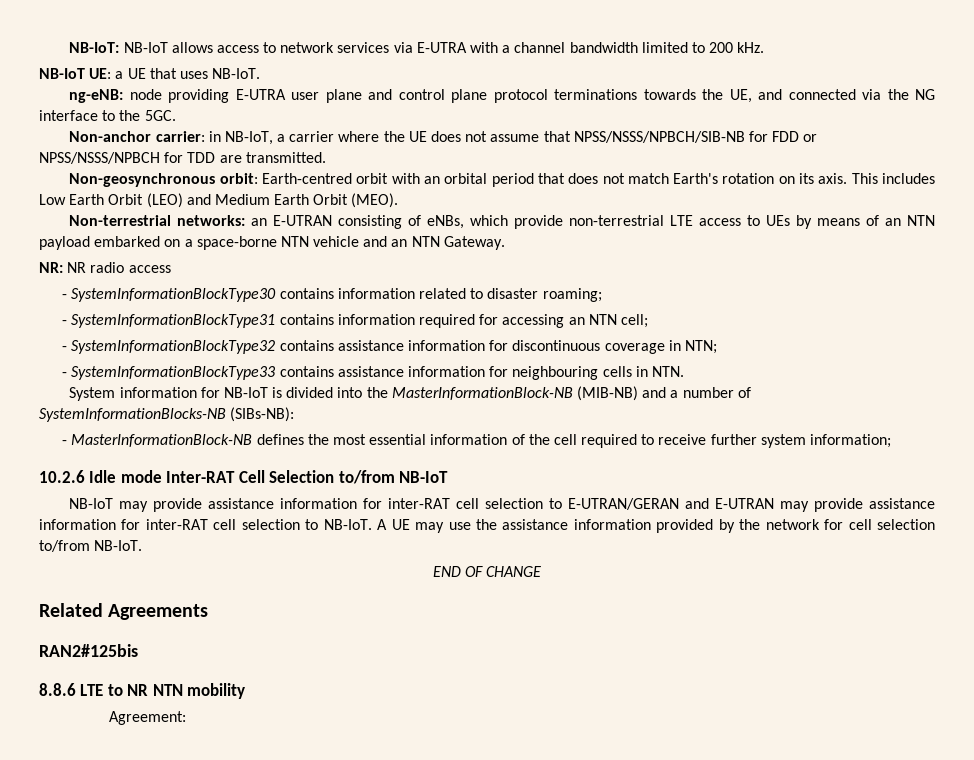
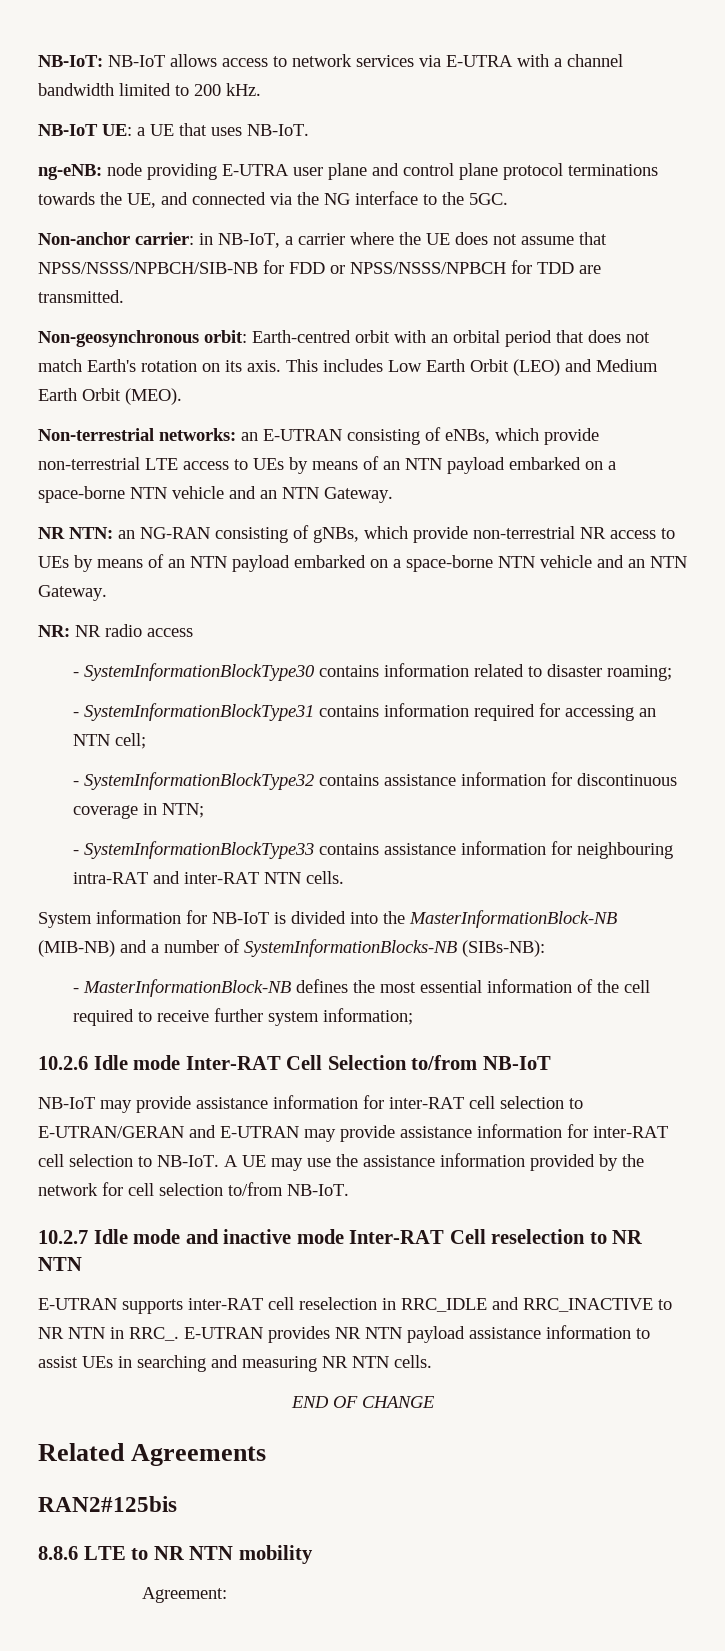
+ NR NTN: an NG-RAN consisting of gNBs, which provide non-terrestrial NR access to UEs by means of an NTN payload embarked on a space-borne NTN vehicle and an NTN Gateway.
- - SystemInformationBlockType33 contains assistance information for neighbouring cells in NTN.
+ - SystemInformationBlockType33 contains assistance information for neighbouring intra-RAT and inter-RAT NTN cells.
+ 10.2.7 Idle mode and inactive mode Inter-RAT Cell reselection to NR NTN
+ E-UTRAN supports inter-RAT cell reselection in RRC_IDLE and RRC_INACTIVE to NR NTN in RRC_. E-UTRAN provides NR NTN payload assistance information to assist UEs in searching and measuring NR NTN cells.

